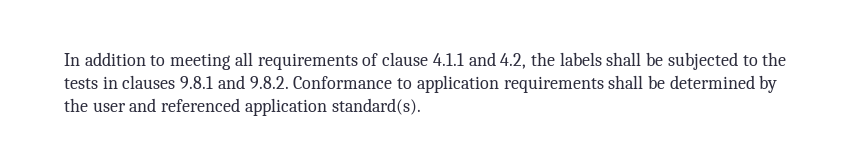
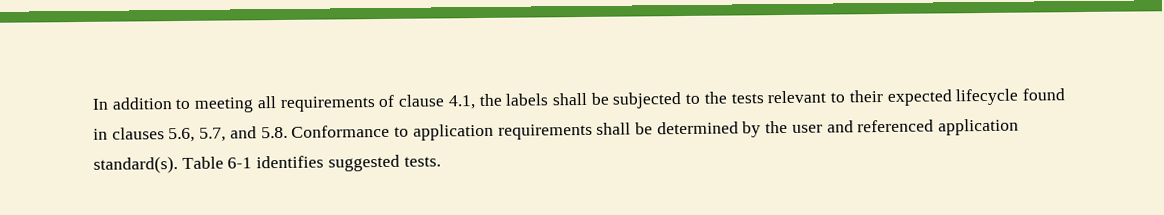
- In addition to meeting all requirements of clause 4.1.1 and 4.2, the labels shall be subjected to the tests in clauses 9.8.1 and 9.8.2. Conformance to application requirements shall be determined by the user and referenced application standard(s).
+ In addition to meeting all requirements of clause 4.1, the labels shall be subjected to the tests relevant to their expected lifecycle found in clauses 5.6, 5.7, and 5.8. Conformance to application requirements shall be determined by the user and referenced application standard(s).
+ Table 6-1 identifies suggested tests.

